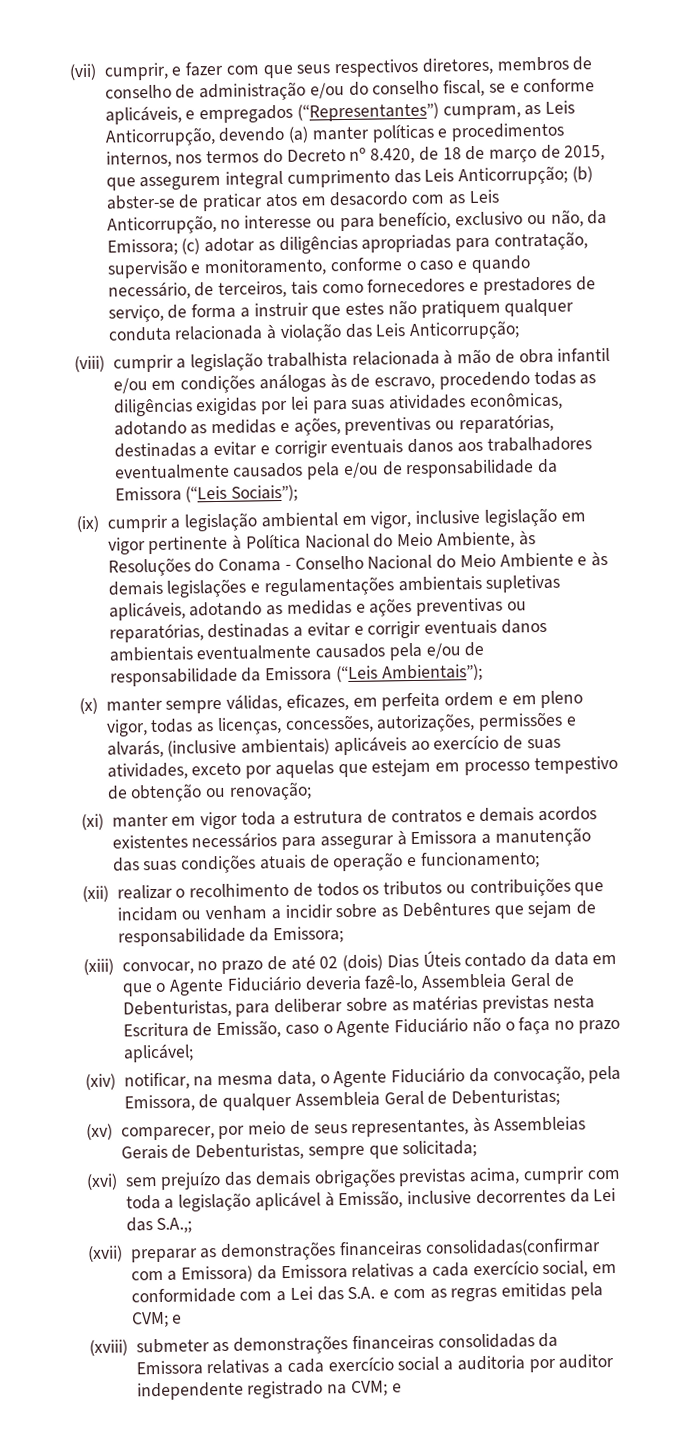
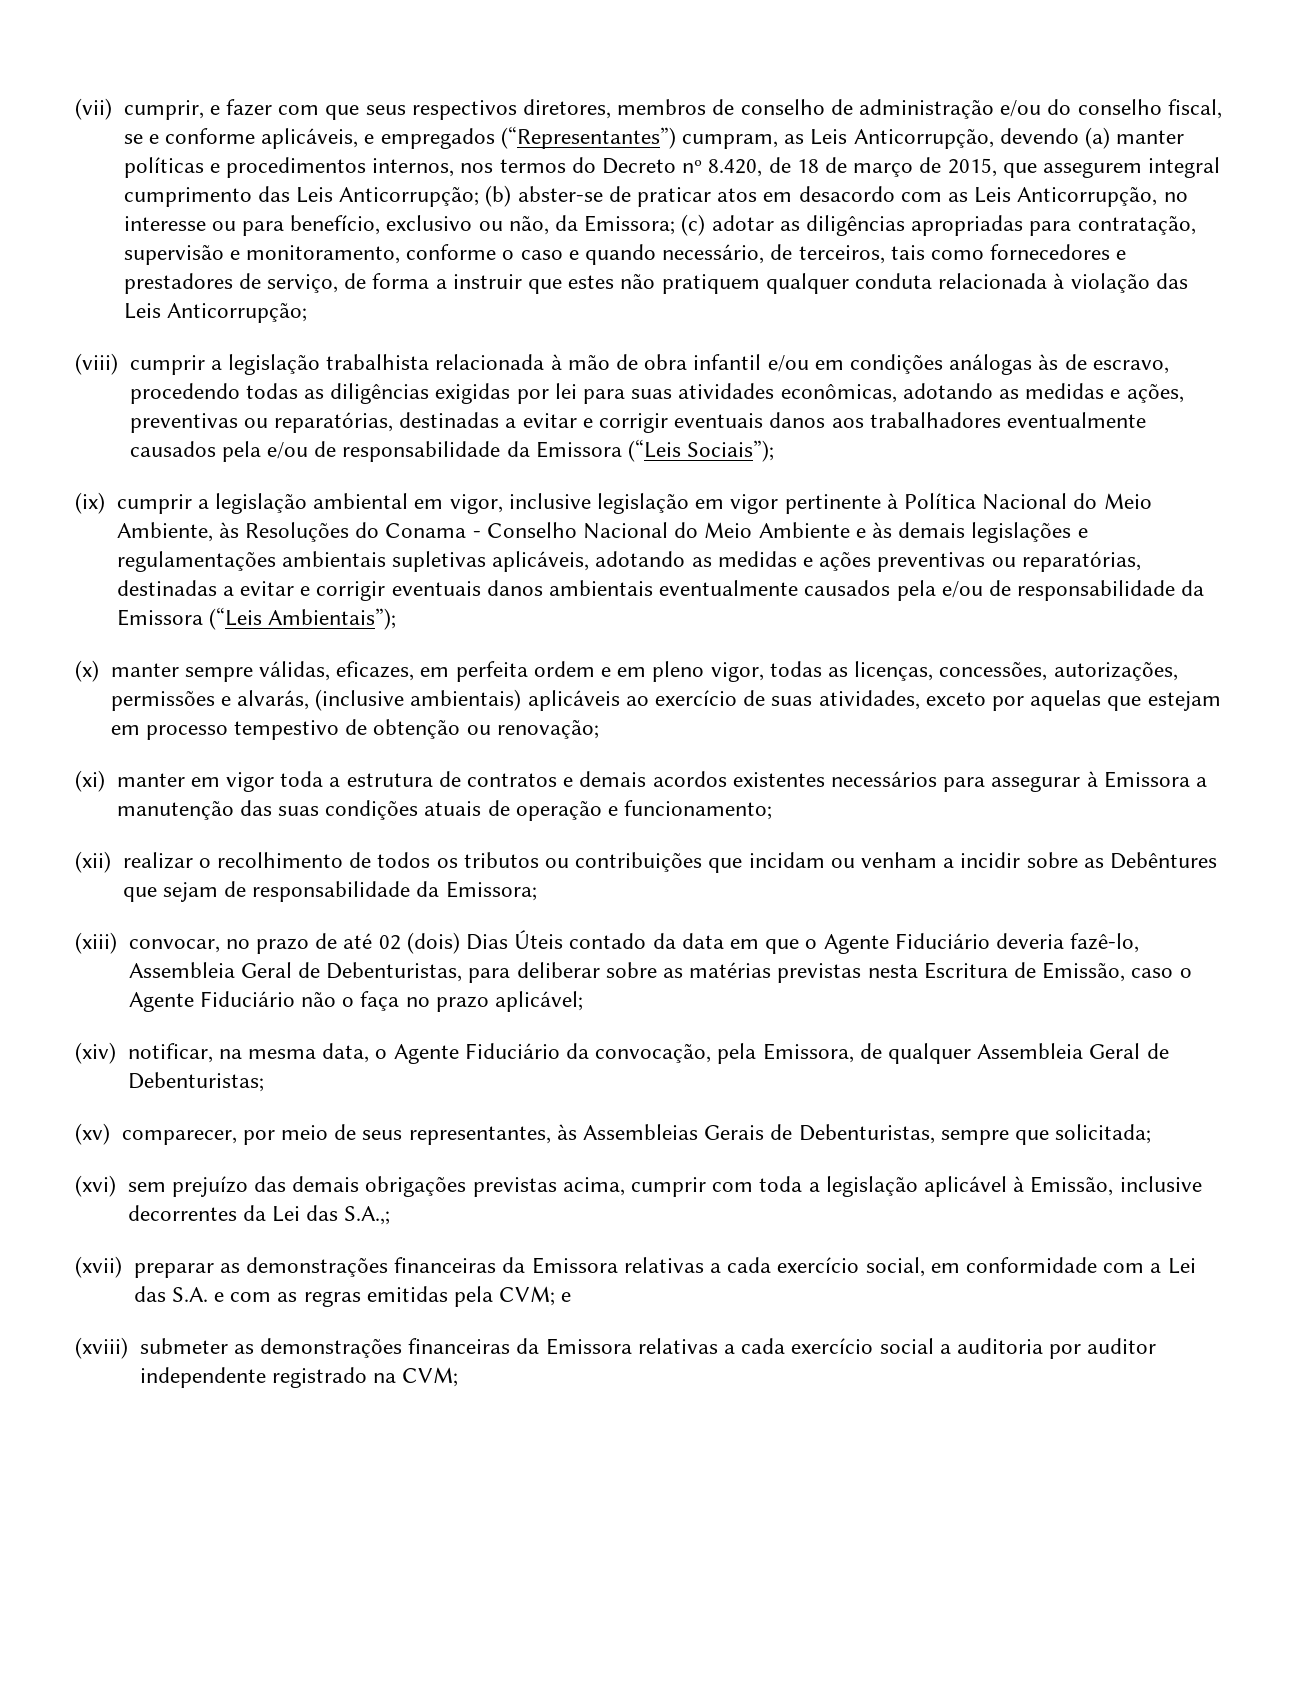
- (xvii) preparar as demonstrações financeiras consolidadas(confirmar com a Emissora) da Emissora relativas a cada exercício social, em conformidade com a Lei das S.A. e com as regras emitidas pela CVM; e
+ (xvii) preparar as demonstrações financeiras da Emissora relativas a cada exercício social, em conformidade com a Lei das S.A. e com as regras emitidas pela CVM; e
- (xviii) submeter as demonstrações financeiras consolidadas da Emissora relativas a cada exercício social a auditoria por auditor independente registrado na CVM; e
+ (xviii) submeter as demonstrações financeiras da Emissora relativas a cada exercício social a auditoria por auditor independente registrado na CVM;

